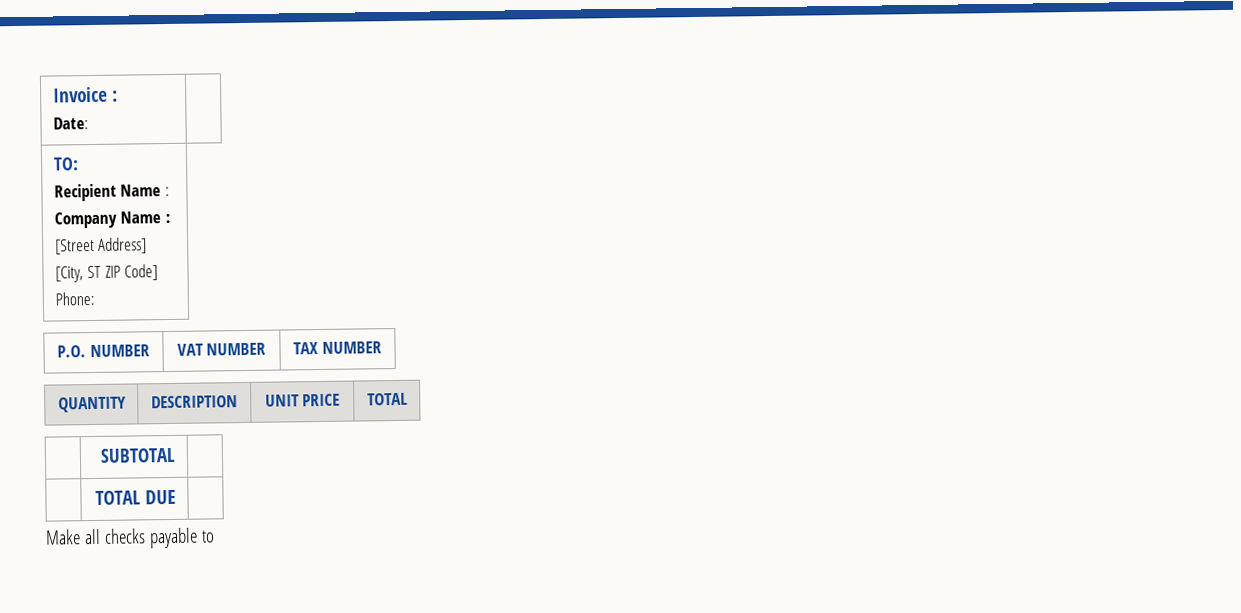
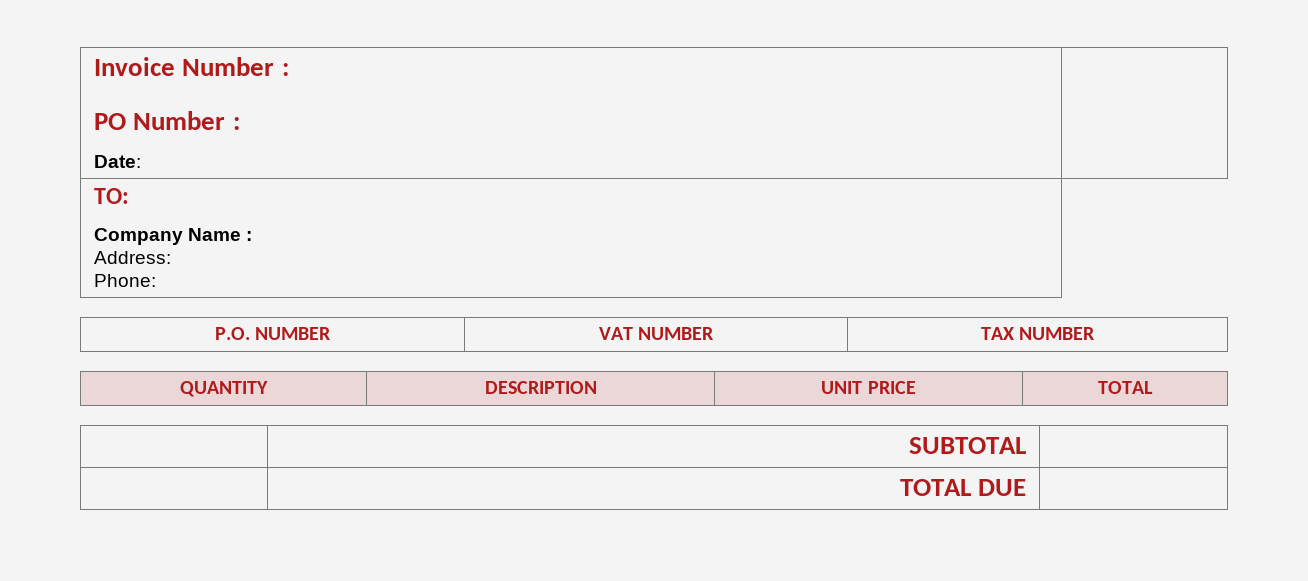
- Invoice :
+ Invoice Number :
+ PO Number :
  TO:
- Recipient Name :
  Company Name :
- [Street Address]
- [City, ST ZIP Code]
+ Address:
- Make all checks payable to

